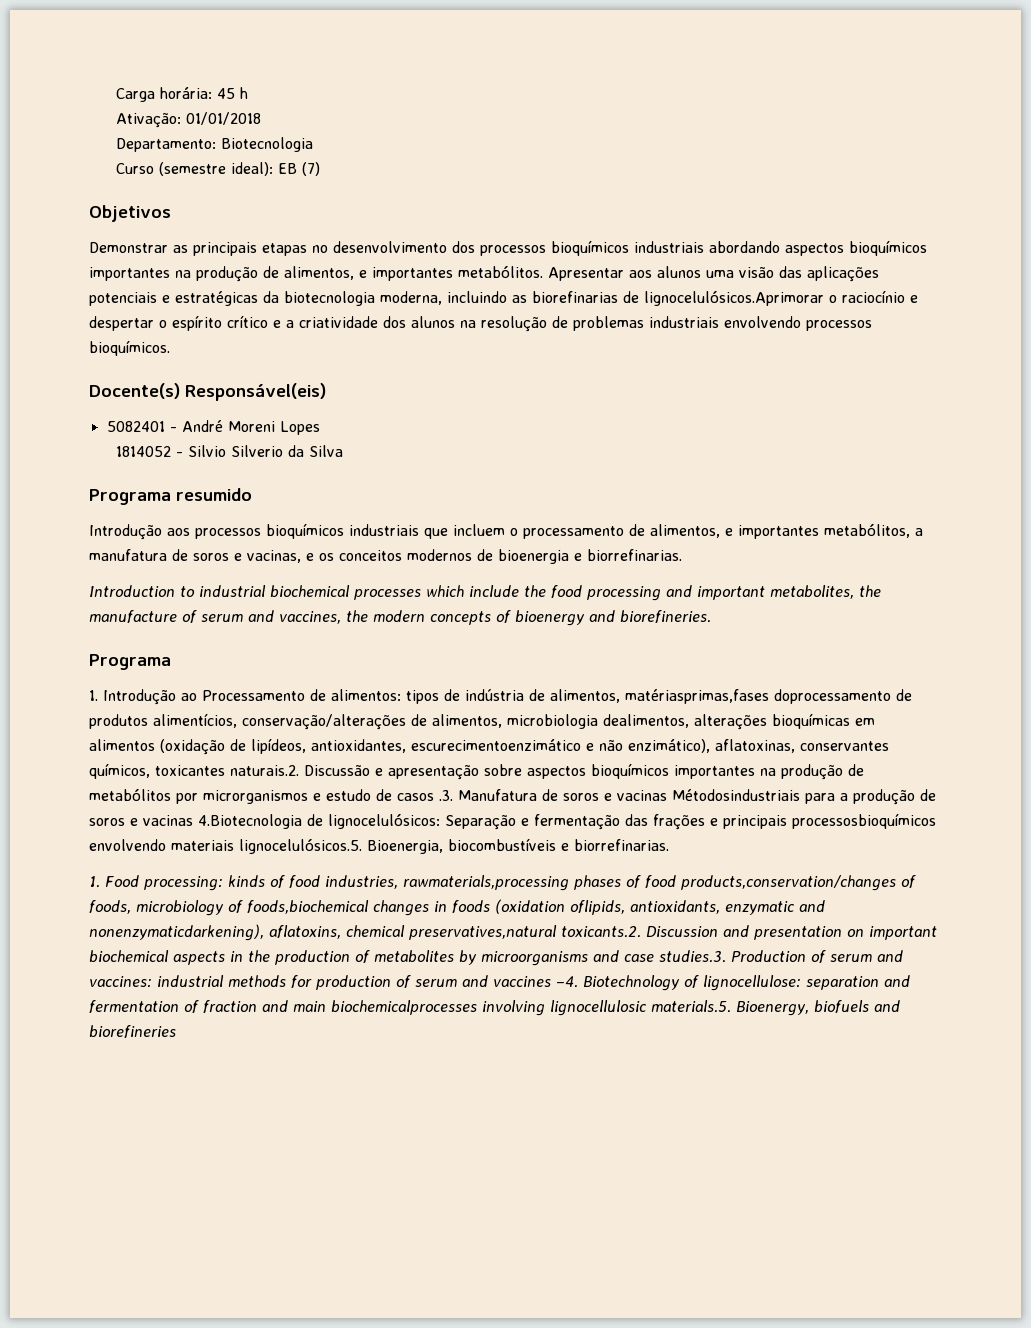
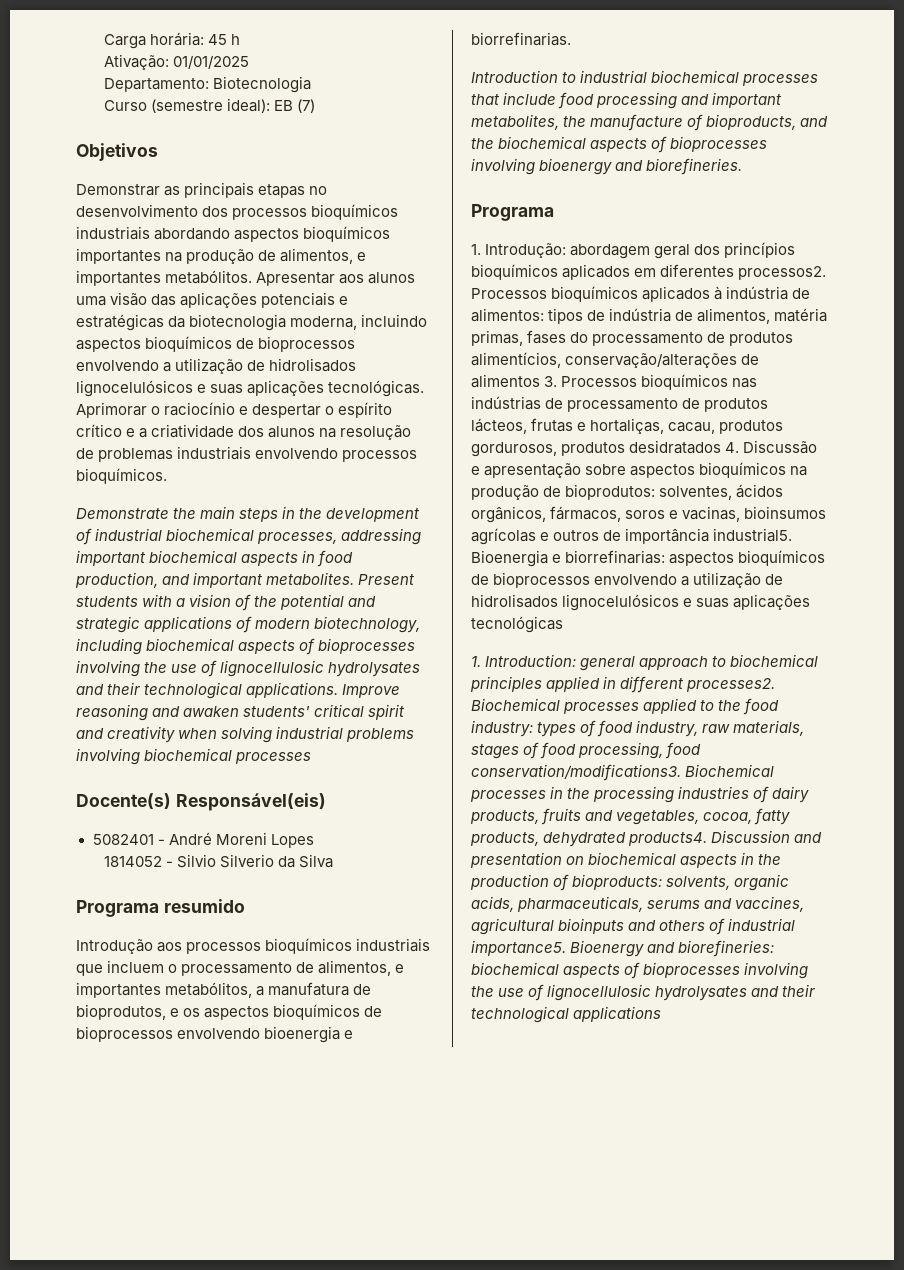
- Ativação: 01/01/2018
+ Ativação: 01/01/2025
- Apresentar aos alunos uma visão das aplicações potenciais e estratégicas da biotecnologia moderna, incluindo as biorefinarias de lignocelulósicos.Aprimorar o raciocínio e despertar o espírito crítico e a criatividade dos alunos na resolução de problemas industriais envolvendo processos bioquímicos.
+ Apresentar aos alunos uma visão das aplicações potenciais e estratégicas da biotecnologia moderna, incluindo aspectos bioquímicos de bioprocessos envolvendo a utilização de hidrolisados lignocelulósicos e suas aplicações tecnológicas. Aprimorar o raciocínio e despertar o espírito crítico e a criatividade dos alunos na resolução de problemas industriais envolvendo processos bioquímicos.
+ Demonstrate the main steps in the development of industrial biochemical processes, addressing important biochemical aspects in food production, and important metabolites. Present students with a vision of the potential and strategic applications of modern biotechnology, including biochemical aspects of bioprocesses involving the use of lignocellulosic hydrolysates and their technological applications. Improve reasoning and awaken students' critical spirit and creativity when solving industrial problems involving biochemical processes
- Introdução aos processos bioquímicos industriais que incluem o processamento de alimentos, e importantes metabólitos, a manufatura de soros e vacinas, e os conceitos modernos de bioenergia e biorrefinarias.
+ Introdução aos processos bioquímicos industriais que incluem o processamento de alimentos, e importantes metabólitos, a manufatura de bioprodutos, e os aspectos bioquímicos de bioprocessos envolvendo bioenergia e biorrefinarias.
- Introduction to industrial biochemical processes which include the food processing and important metabolites, the manufacture of serum and vaccines, the modern concepts of bioenergy and biorefineries.
+ Introduction to industrial biochemical processes that include food processing and important metabolites, the manufacture of bioproducts, and the biochemical aspects of bioprocesses involving bioenergy and biorefineries.
- 1. Introdução ao Processamento de alimentos: tipos de indústria de alimentos, matériasprimas,fases doprocessamento de produtos alimentícios, conservação/alterações de alimentos, microbiologia dealimentos, alterações bioquímicas em alimentos (oxidação de lipídeos, antioxidantes, escurecimentoenzimático e não enzimático), aflatoxinas, conservantes químicos, toxicantes naturais.2. Discussão e apresentação sobre aspectos bioquímicos importantes na produção de metabólitos por microrganismos e estudo de casos .3. Manufatura de soros e vacinas Métodosindustriais para a produção de soros e vacinas 4.Biotecnologia de lignocelulósicos: Separação e fermentação das frações e principais processosbioquímicos envolvendo materiais lignocelulósicos.5. Bioenergia, biocombustíveis e biorrefinarias.
- 1. Food processing: kinds of food industries, rawmaterials,processing phases of food products,conservation/changes of foods, microbiology of foods,biochemical changes in foods (oxidation oflipids, antioxidants, enzymatic and nonenzymaticdarkening), aflatoxins, chemical preservatives,natural toxicants.2. Discussion and presentation on important biochemical aspects in the production of metabolites by microorganisms and case studies.3. Production of serum and vaccines: industrial methods for production of serum and vaccines –4. Biotechnology of lignocellulose: separation and fermentation of fraction and main biochemicalprocesses involving lignocellulosic materials.5. Bioenergy, biofuels and biorefineries
+ 1. Introdução: abordagem geral dos princípios bioquímicos aplicados em diferentes processos2. Processos bioquímicos aplicados à indústria de alimentos: tipos de indústria de alimentos, matéria primas, fases do processamento de produtos alimentícios, conservação/alterações de alimentos 3. Processos bioquímicos nas indústrias de processamento de produtos lácteos, frutas e hortaliças, cacau, produtos gordurosos, produtos desidratados 4. Discussão e apresentação sobre aspectos bioquímicos na produção de bioprodutos: solventes, ácidos orgânicos, fármacos, soros e vacinas, bioinsumos agrícolas e outros de importância industrial5. Bioenergia e biorrefinarias: aspectos bioquímicos de bioprocessos envolvendo a utilização de hidrolisados lignocelulósicos e suas aplicações tecnológicas
+ 1. Introduction: general approach to biochemical principles applied in different processes2. Biochemical processes applied to the food industry: types of food industry, raw materials, stages of food processing, food conservation/modifications3. Biochemical processes in the processing industries of dairy products, fruits and vegetables, cocoa, fatty products, dehydrated products4. Discussion and presentation on biochemical aspects in the production of bioproducts: solvents, organic acids, pharmaceuticals, serums and vaccines, agricultural bioinputs and others of industrial importance5. Bioenergy and biorefineries: biochemical aspects of bioprocesses involving the use of lignocellulosic hydrolysates and their technological applications

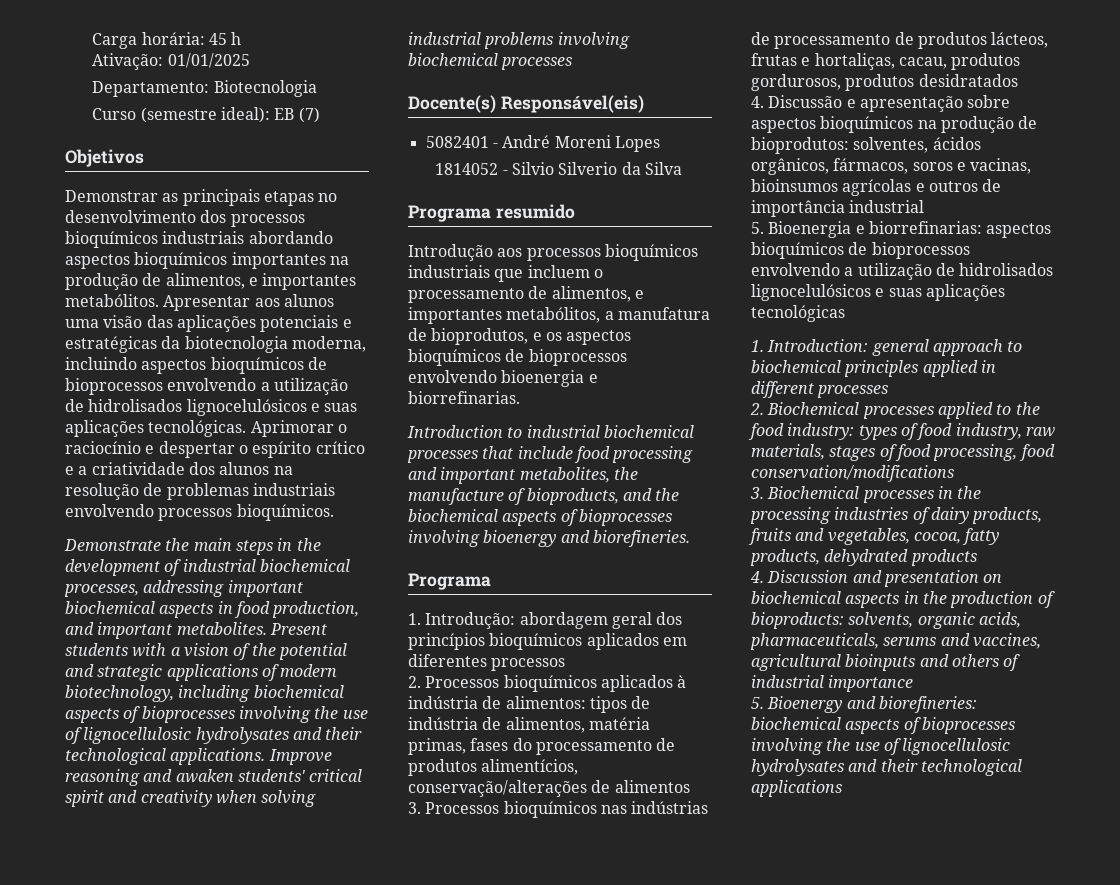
- abordagem geral dos princípios bioquímicos aplicados em diferentes processos2. Processos bioquímicos aplicados à indústria de alimentos:
+ abordagem geral dos princípios bioquímicos aplicados em diferentes processos
+ 2. Processos bioquímicos aplicados à indústria de alimentos:
- tipos de indústria de alimentos, matéria primas, fases do processamento de produtos alimentícios, conservação/alterações de alimentos 3. Processos bioquímicos nas indústrias de processamento de produtos lácteos, frutas e hortaliças, cacau, produtos gordurosos, produtos desidratados 4. Discussão e apresentação sobre aspectos bioquímicos na produção de bioprodutos:
+ tipos de indústria de alimentos, matéria primas, fases do processamento de produtos alimentícios, conservação/alterações de alimentos
+ 3. Processos bioquímicos nas indústrias de processamento de produtos lácteos, frutas e hortaliças, cacau, produtos gordurosos, produtos desidratados
+ 4. Discussão e apresentação sobre aspectos bioquímicos na produção de bioprodutos:
- solventes, ácidos orgânicos, fármacos, soros e vacinas, bioinsumos agrícolas e outros de importância industrial5. Bioenergia e biorrefinarias:
+ solventes, ácidos orgânicos, fármacos, soros e vacinas, bioinsumos agrícolas e outros de importância industrial
+ 5. Bioenergia e biorrefinarias:
- general approach to biochemical principles applied in different processes2. Biochemical processes applied to the food industry:
+ general approach to biochemical principles applied in different processes
+ 2. Biochemical processes applied to the food industry:
- types of food industry, raw materials, stages of food processing, food conservation/modifications3. Biochemical processes in the processing industries of dairy products, fruits and vegetables, cocoa, fatty products, dehydrated products4. Discussion and presentation on biochemical aspects in the production of bioproducts:
+ types of food industry, raw materials, stages of food processing, food conservation/modifications
+ 3. Biochemical processes in the processing industries of dairy products, fruits and vegetables, cocoa, fatty products, dehydrated products
+ 4. Discussion and presentation on biochemical aspects in the production of bioproducts:
- solvents, organic acids, pharmaceuticals, serums and vaccines, agricultural bioinputs and others of industrial importance5. Bioenergy and biorefineries:
+ solvents, organic acids, pharmaceuticals, serums and vaccines, agricultural bioinputs and others of industrial importance
+ 5. Bioenergy and biorefineries:

